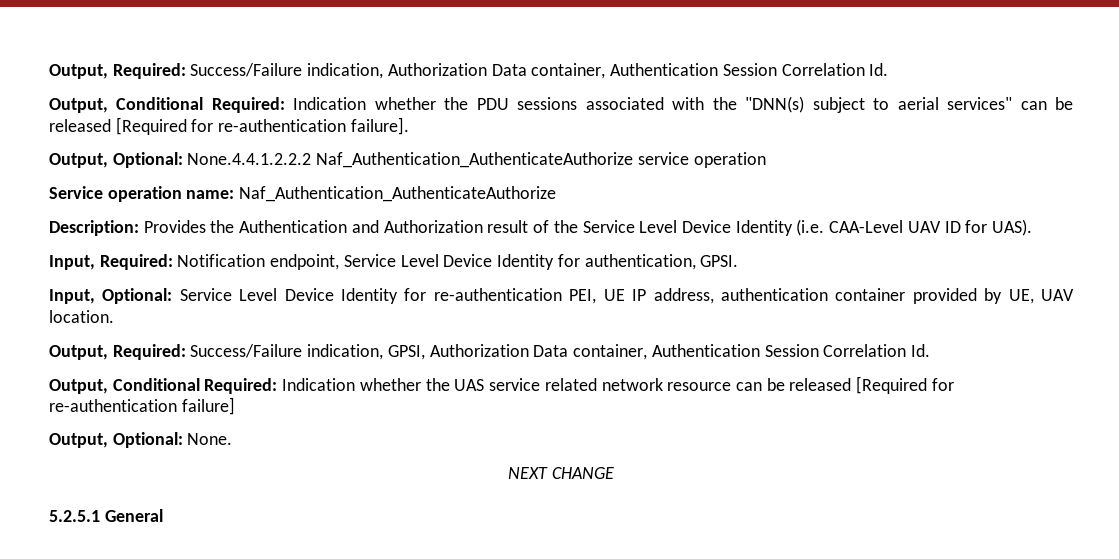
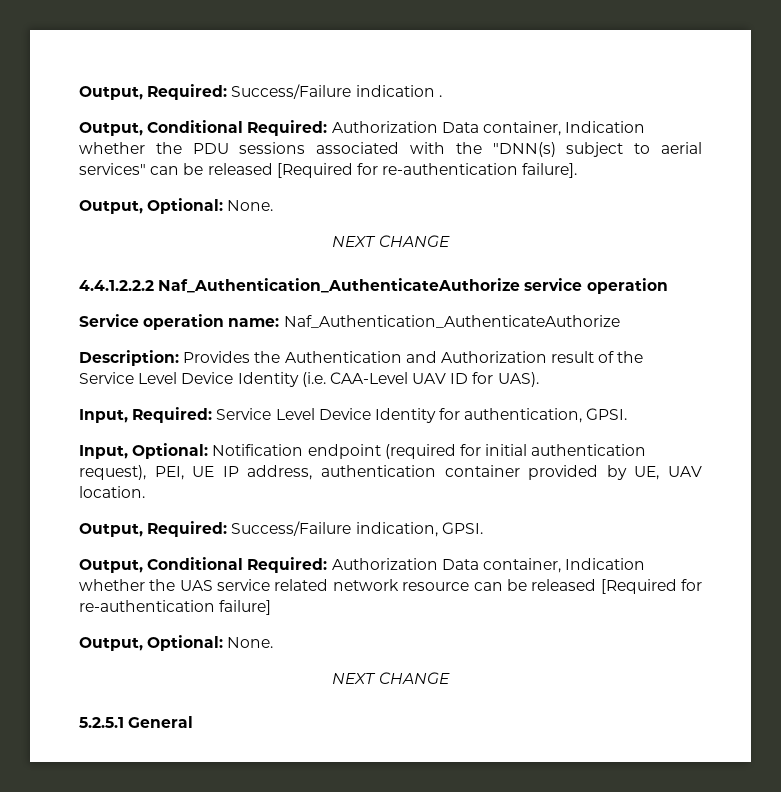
- Output, Required: Success/Failure indication, Authorization Data container, Authentication Session Correlation Id.
- Output, Conditional Required: Indication whether the PDU sessions associated with the "DNN(s) subject to aerial services" can be released [Required for re-authentication failure].
- Output, Optional: None.4.4.1.2.2.2 Naf_Authentication_AuthenticateAuthorize service operation
+ Output, Required: Success/Failure indication .
+ Output, Conditional Required: Authorization Data container, Indication whether the PDU sessions associated with the "DNN(s) subject to aerial services" can be released [Required for re-authentication failure].
+ Output, Optional: None.
+ NEXT CHANGE
+ 4.4.1.2.2.2 Naf_Authentication_AuthenticateAuthorize service operation
- Input, Required: Notification endpoint, Service Level Device Identity for authentication, GPSI.
+ Input, Required: Service Level Device Identity for authentication, GPSI.
- Input, Optional: Service Level Device Identity for re-authentication PEI, UE IP address, authentication container provided by UE, UAV location.
+ Input, Optional: Notification endpoint (required for initial authentication request), PEI, UE IP address, authentication container provided by UE, UAV location.
- Output, Required: Success/Failure indication, GPSI, Authorization Data container, Authentication Session Correlation Id.
- Output, Conditional Required: Indication whether the UAS service related network resource can be released [Required for re-authentication failure]
+ Output, Required: Success/Failure indication, GPSI.
+ Output, Conditional Required: Authorization Data container, Indication whether the UAS service related network resource can be released [Required for re-authentication failure]

